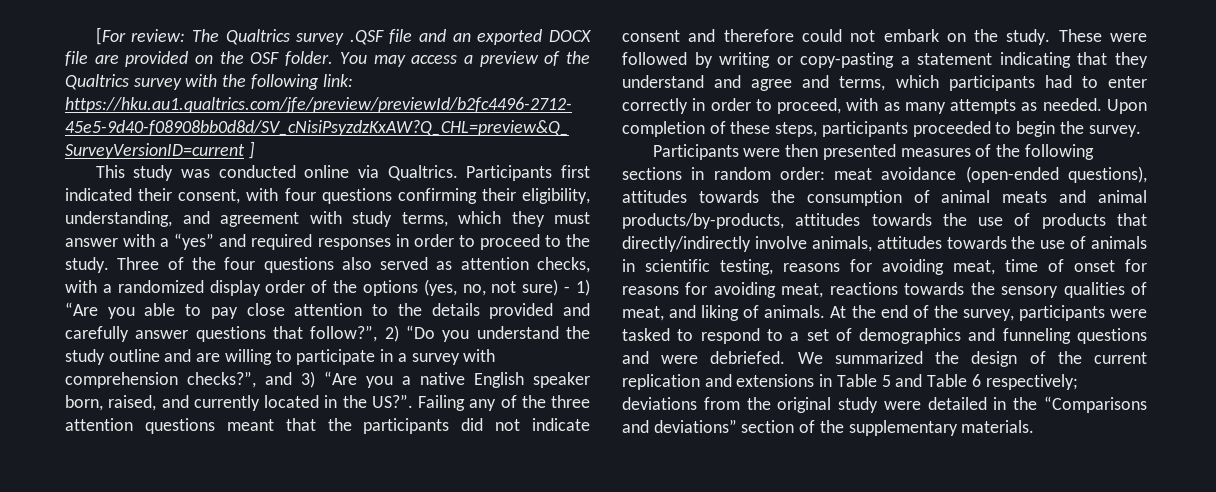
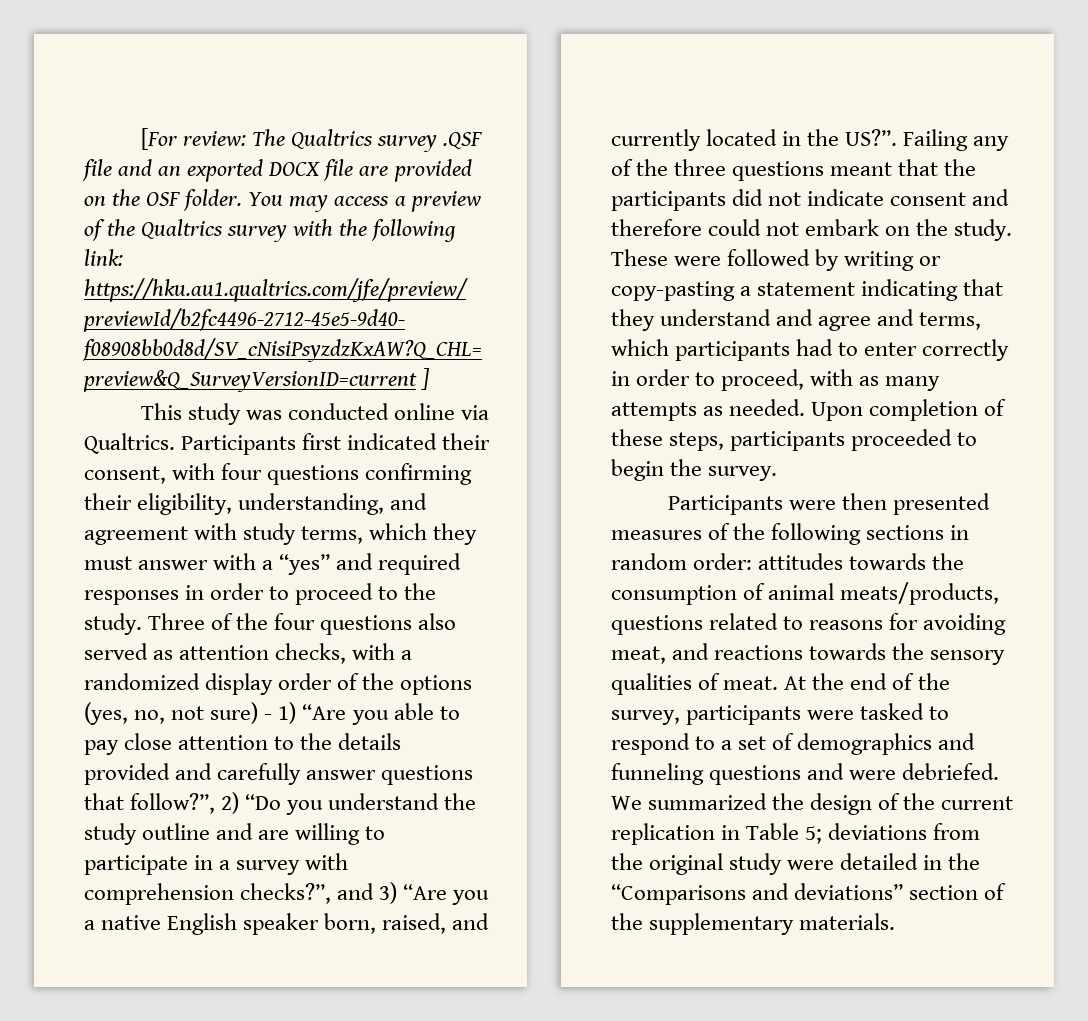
- Failing any of the three attention questions meant that the participants did not indicate consent and therefore could not embark on the study.
+ Failing any of the three questions meant that the participants did not indicate consent and therefore could not embark on the study.
- Participants were then presented measures of the following sections in random order: meat avoidance (open-ended questions), attitudes towards the consumption of animal meats and animal products/by-products, attitudes towards the use of products that directly/indirectly involve animals, attitudes towards the use of animals in scientific testing, reasons for avoiding meat, time of onset for reasons for avoiding meat, reactions towards the sensory qualities of meat, and liking of animals.
+ Participants were then presented measures of the following sections in random order: attitudes towards the consumption of animal meats/products, questions related to reasons for avoiding meat, and reactions towards the sensory qualities of meat.
- We summarized the design of the current replication and extensions in Table 5 and Table 6 respectively; deviations from the original study were detailed in the “Comparisons and deviations” section of the supplementary materials.
+ We summarized the design of the current replication in Table 5; deviations from the original study were detailed in the “Comparisons and deviations” section of the supplementary materials.

